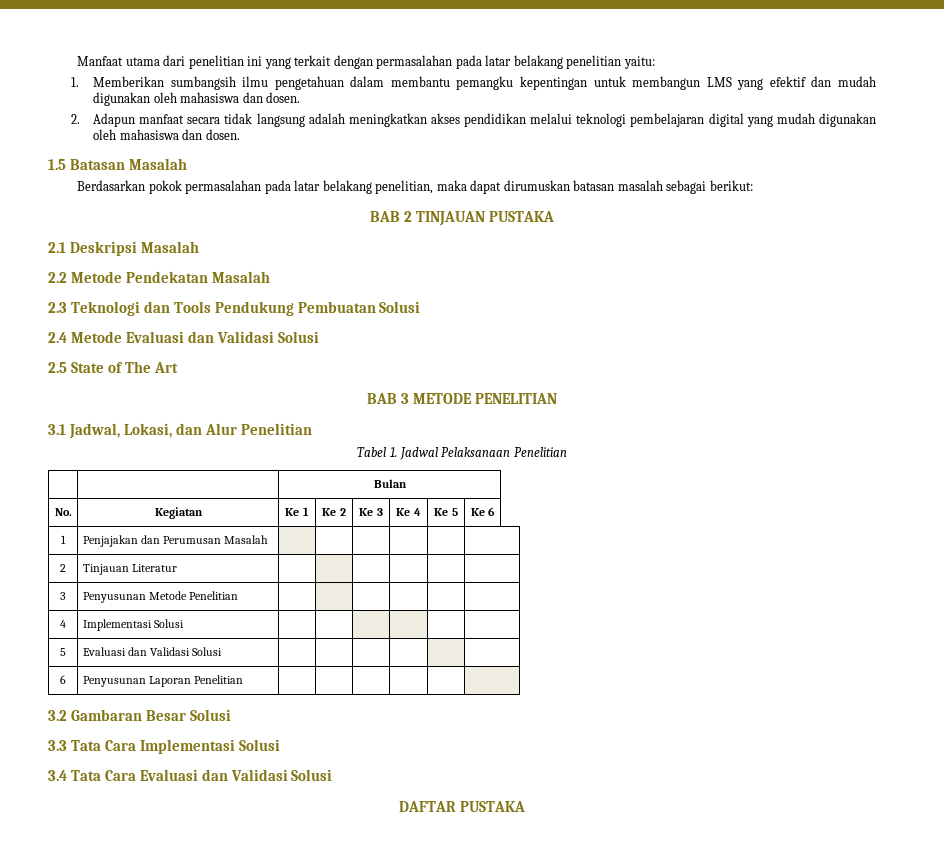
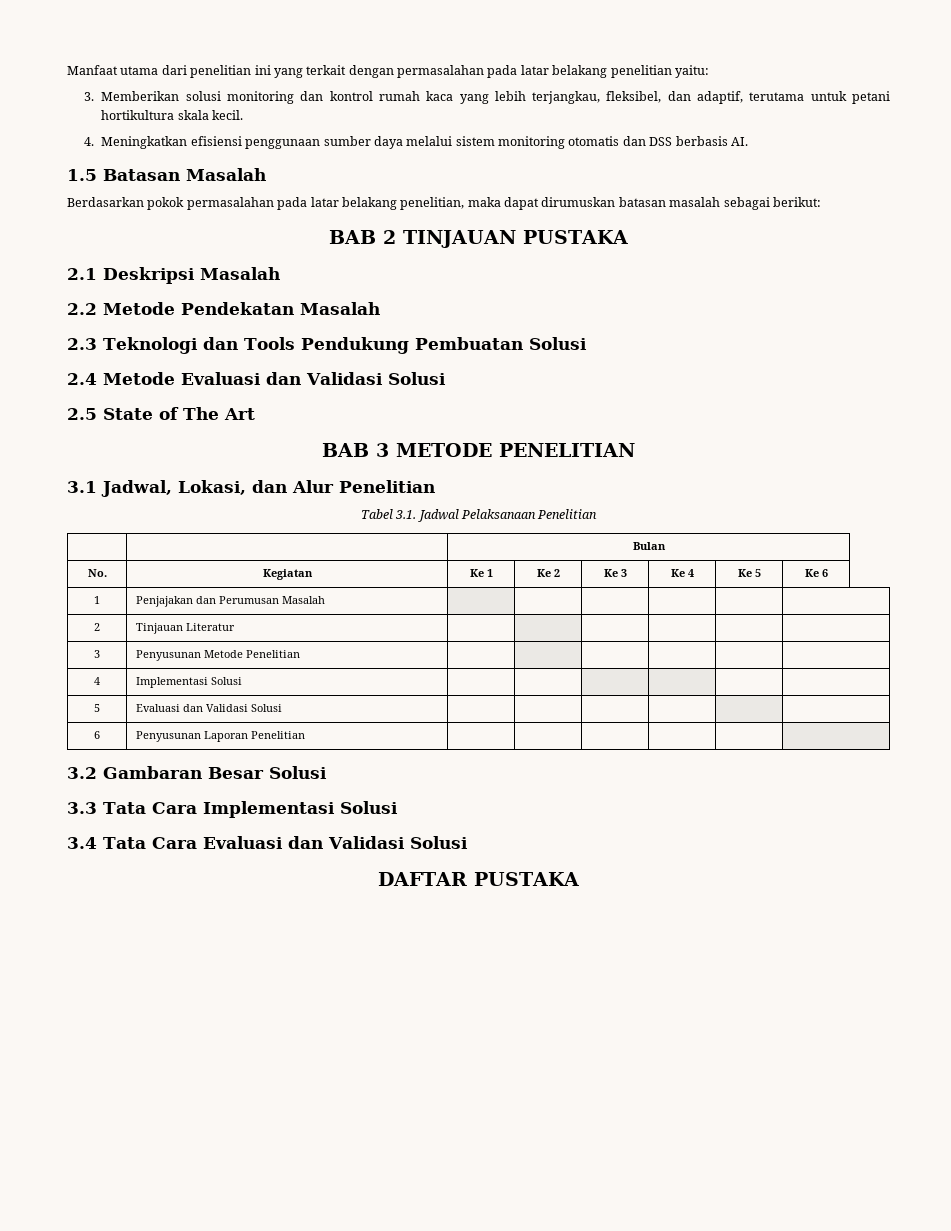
- 1. Memberikan sumbangsih ilmu pengetahuan dalam membantu pemangku kepentingan untuk membangun LMS yang efektif dan mudah digunakan oleh mahasiswa dan dosen.
- 2. Adapun manfaat secara tidak langsung adalah meningkatkan akses pendidikan melalui teknologi pembelajaran digital yang mudah digunakan oleh mahasiswa dan dosen.
+ 3. Memberikan solusi monitoring dan kontrol rumah kaca yang lebih terjangkau, fleksibel, dan adaptif, terutama untuk petani hortikultura skala kecil.
+ 4. Meningkatkan efisiensi penggunaan sumber daya melalui sistem monitoring otomatis dan DSS berbasis AI.
- Tabel 1. Jadwal Pelaksanaan Penelitian
+ Tabel 3.1. Jadwal Pelaksanaan Penelitian

